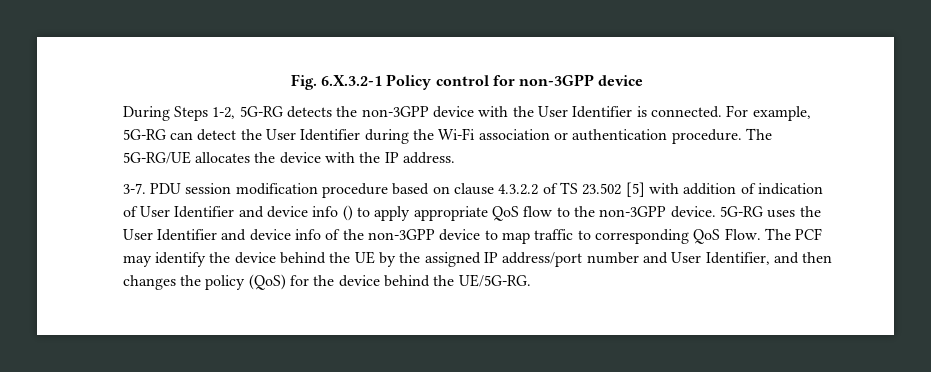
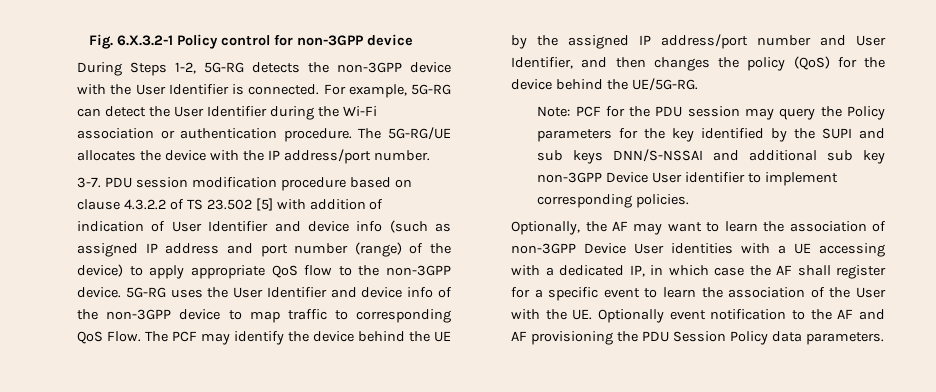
- The 5G-RG/UE allocates the device with the IP address.
+ The 5G-RG/UE allocates the device with the IP address/port number.
- PDU session modification procedure based on clause 4.3.2.2 of TS 23.502 [5] with addition of indication of User Identifier and device info () to apply appropriate QoS flow to the non-3GPP device.
+ PDU session modification procedure based on clause 4.3.2.2 of TS 23.502 [5] with addition of indication of User Identifier and device info (such as assigned IP address and port number (range) of the device) to apply appropriate QoS flow to the non-3GPP device.
+ Note: PCF for the PDU session may query the Policy parameters for the key identified by the SUPI and sub keys DNN/S-NSSAI and additional sub key non-3GPP Device User identifier to implement corresponding policies.
+ Optionally, the AF may want to learn the association of non-3GPP Device User identities with a UE accessing with a dedicated IP, in which case the AF shall register for a specific event to learn the association of the User with the UE. Optionally event notification to the AF and AF provisioning the PDU Session Policy data parameters.

